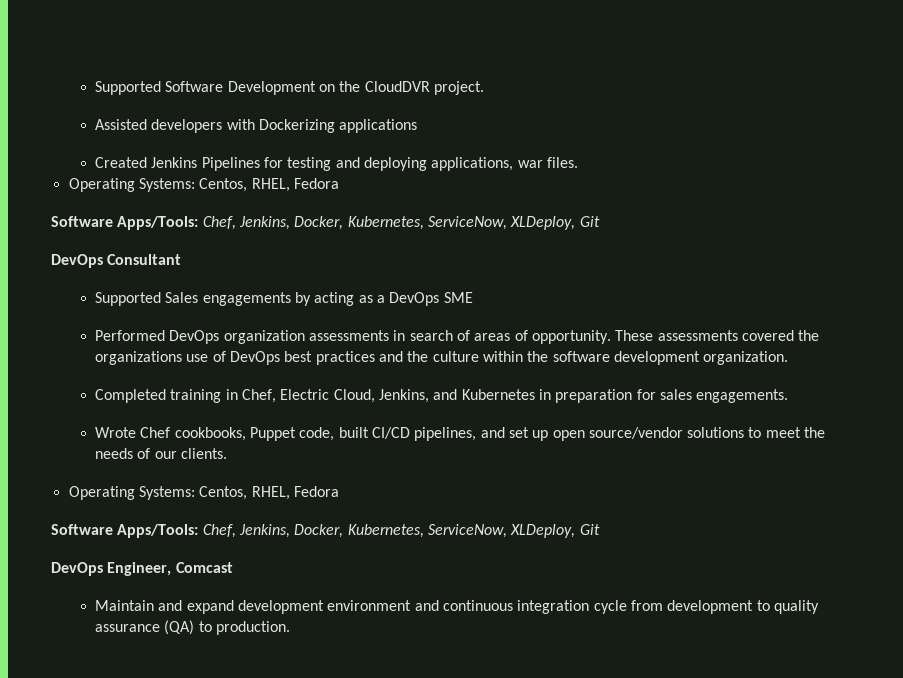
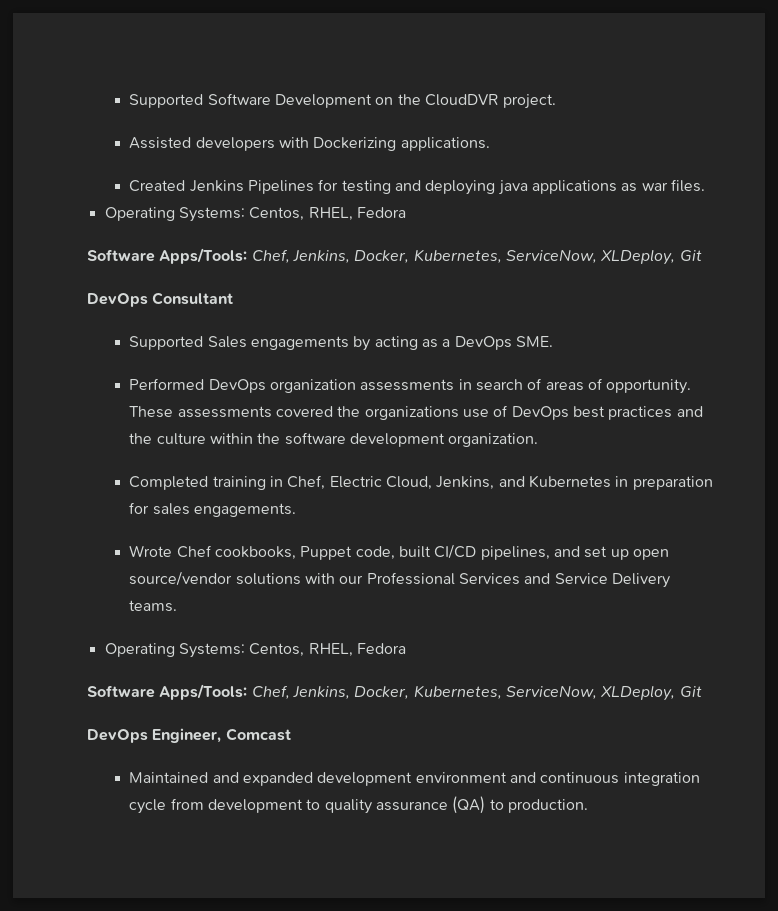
- Assisted developers with Dockerizing applications
+ Assisted developers with Dockerizing applications.
- Created Jenkins Pipelines for testing and deploying applications, war files.
+ Created Jenkins Pipelines for testing and deploying java applications as war files.
- Supported Sales engagements by acting as a DevOps SME
+ Supported Sales engagements by acting as a DevOps SME.
- Wrote Chef cookbooks, Puppet code, built CI/CD pipelines, and set up open source/vendor solutions to meet the needs of our clients.
+ Wrote Chef cookbooks, Puppet code, built CI/CD pipelines, and set up open source/vendor solutions with our Professional Services and Service Delivery teams.
- Maintain and expand development environment and continuous integration cycle from development to quality assurance (QA) to production.
+ Maintained and expanded development environment and continuous integration cycle from development to quality assurance (QA) to production.

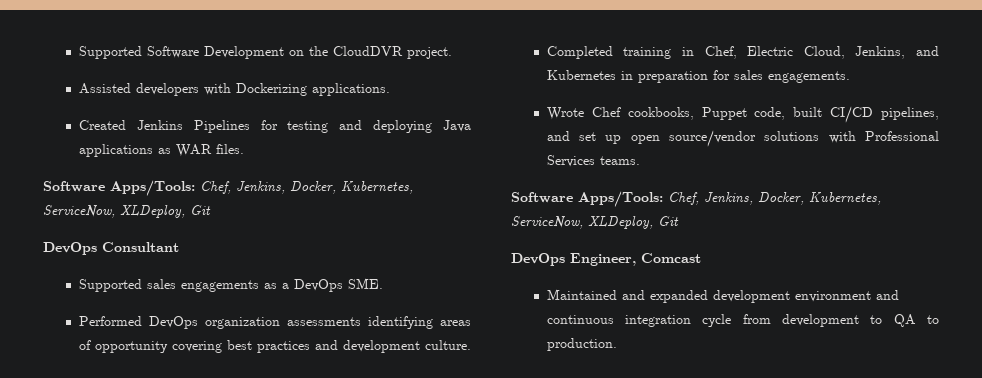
- Created Jenkins Pipelines for testing and deploying java applications as war files.
- Operating Systems: Centos, RHEL, Fedora
+ Created Jenkins Pipelines for testing and deploying Java applications as WAR files.
- Supported Sales engagements by acting as a DevOps SME.
+ Supported sales engagements as a DevOps SME.
- Performed DevOps organization assessments in search of areas of opportunity. These assessments covered the organizations use of DevOps best practices and the culture within the software development organization.
+ Performed DevOps organization assessments identifying areas of opportunity covering best practices and development culture.
- Wrote Chef cookbooks, Puppet code, built CI/CD pipelines, and set up open source/vendor solutions with our Professional Services and Service Delivery teams.
- Operating Systems: Centos, RHEL, Fedora
+ Wrote Chef cookbooks, Puppet code, built CI/CD pipelines, and set up open source/vendor solutions with Professional Services teams.
- Maintained and expanded development environment and continuous integration cycle from development to quality assurance (QA) to production.
+ Maintained and expanded development environment and continuous integration cycle from development to QA to production.

